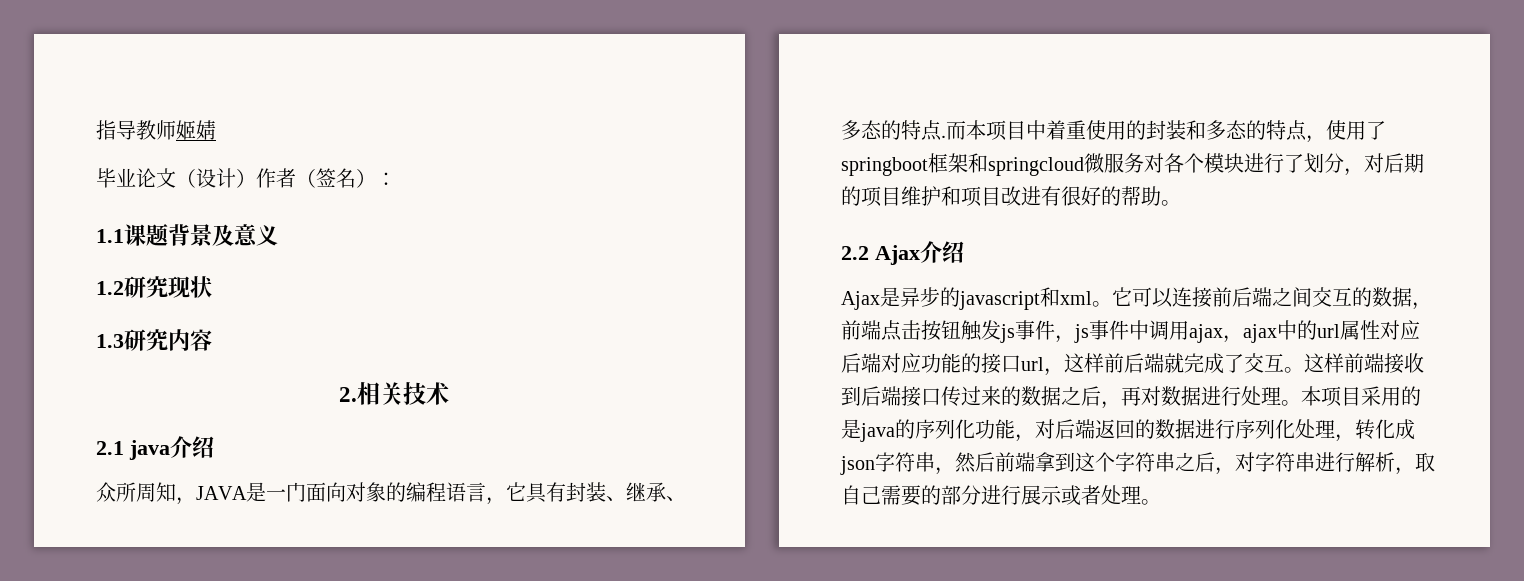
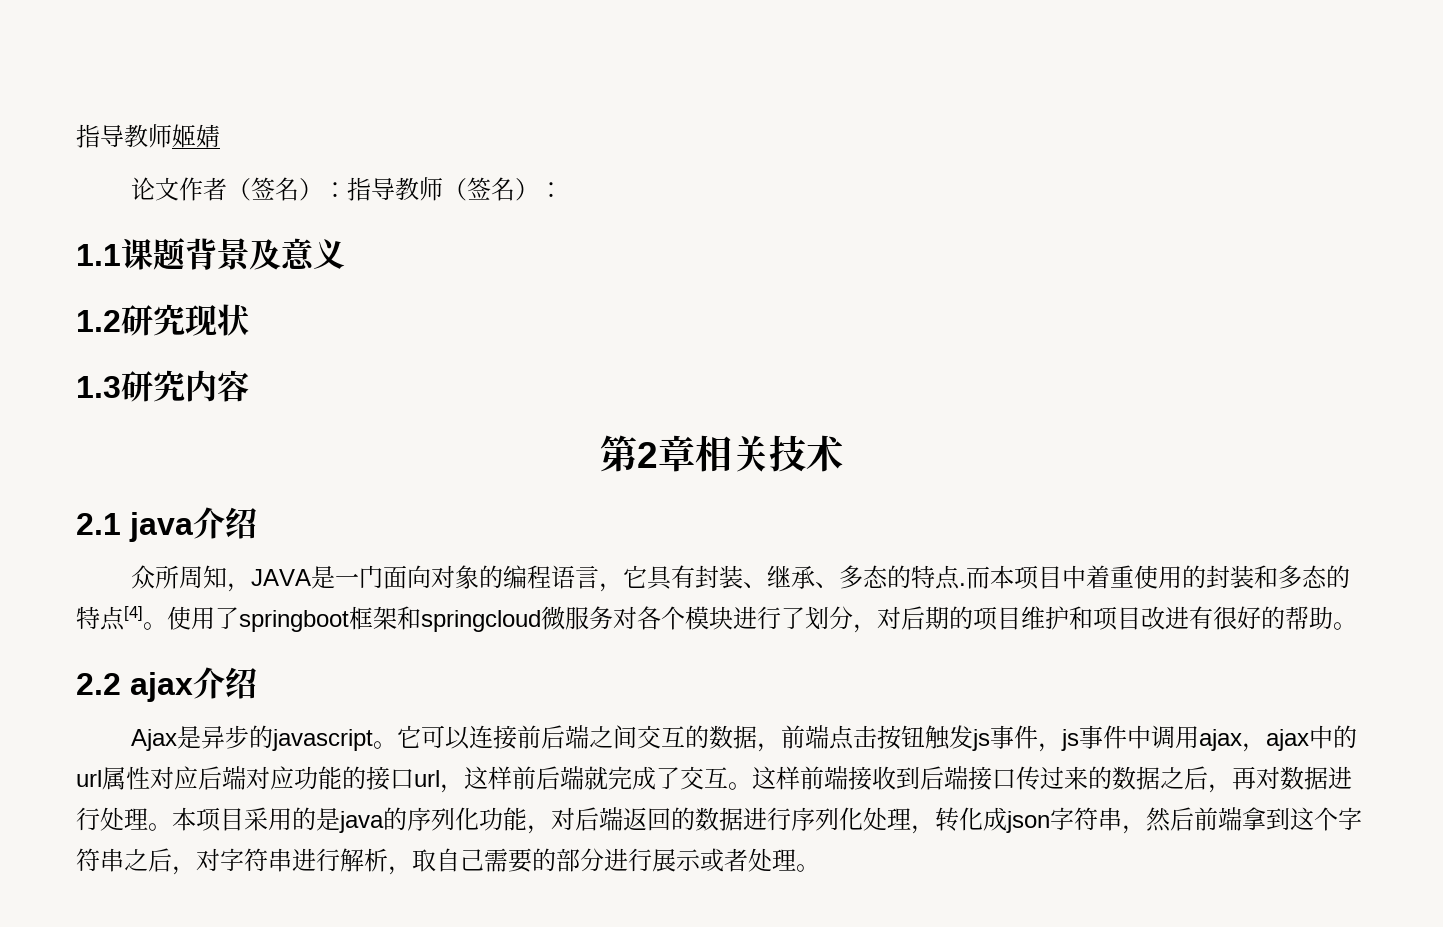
- 毕业论文（设计）作者（签名）：
+ 论文作者（签名）：指导教师（签名）：
- 2.相关技术
+ 第2章相关技术
- 而本项目中着重使用的封装和多态的特点，使用了springboot框架和springcloud微服务对各个模块进行了划分，对后期的项目维护和项目改进有很好的帮助。
+ 而本项目中着重使用的封装和多态的特点[4]。使用了springboot框架和springcloud微服务对各个模块进行了划分，对后期的项目维护和项目改进有很好的帮助。
- 2.2 Ajax介绍
+ 2.2 ajax介绍
- Ajax是异步的javascript和xml。
+ Ajax是异步的javascript。

